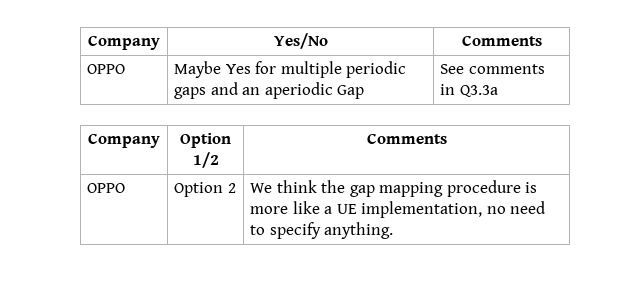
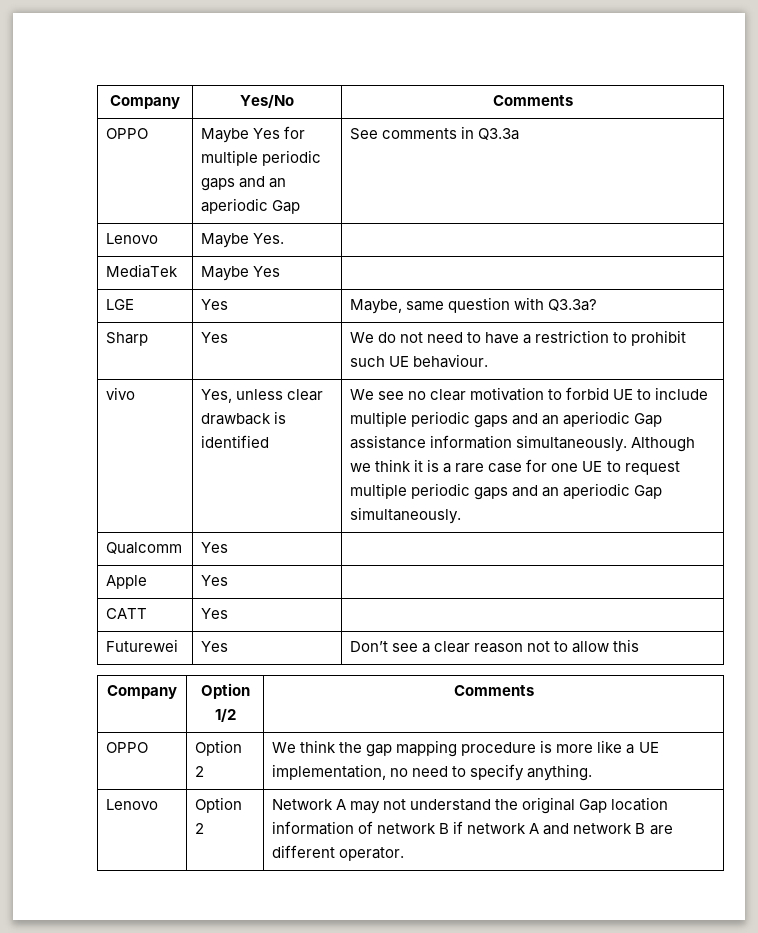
+ Lenovo | Maybe Yes. |
+ MediaTek | Maybe Yes |
+ LGE | Yes | Maybe, same question with Q3.3a?
+ Sharp | Yes | We do not need to have a restriction to prohibit such UE behaviour.
+ vivo | Yes, unless clear drawback is identified | We see no clear motivation to forbid UE to include multiple periodic gaps and an aperiodic Gap assistance information simultaneously. Although we think it is a rare case for one UE to request multiple periodic gaps and an aperiodic Gap simultaneously.
+ Qualcomm | Yes |
+ Apple | Yes |
+ CATT | Yes |
+ Futurewei | Yes | Don’t see a clear reason not to allow this
+ Lenovo | Option 2 | Network A may not understand the original Gap location information of network B if network A and network B are different operator.

